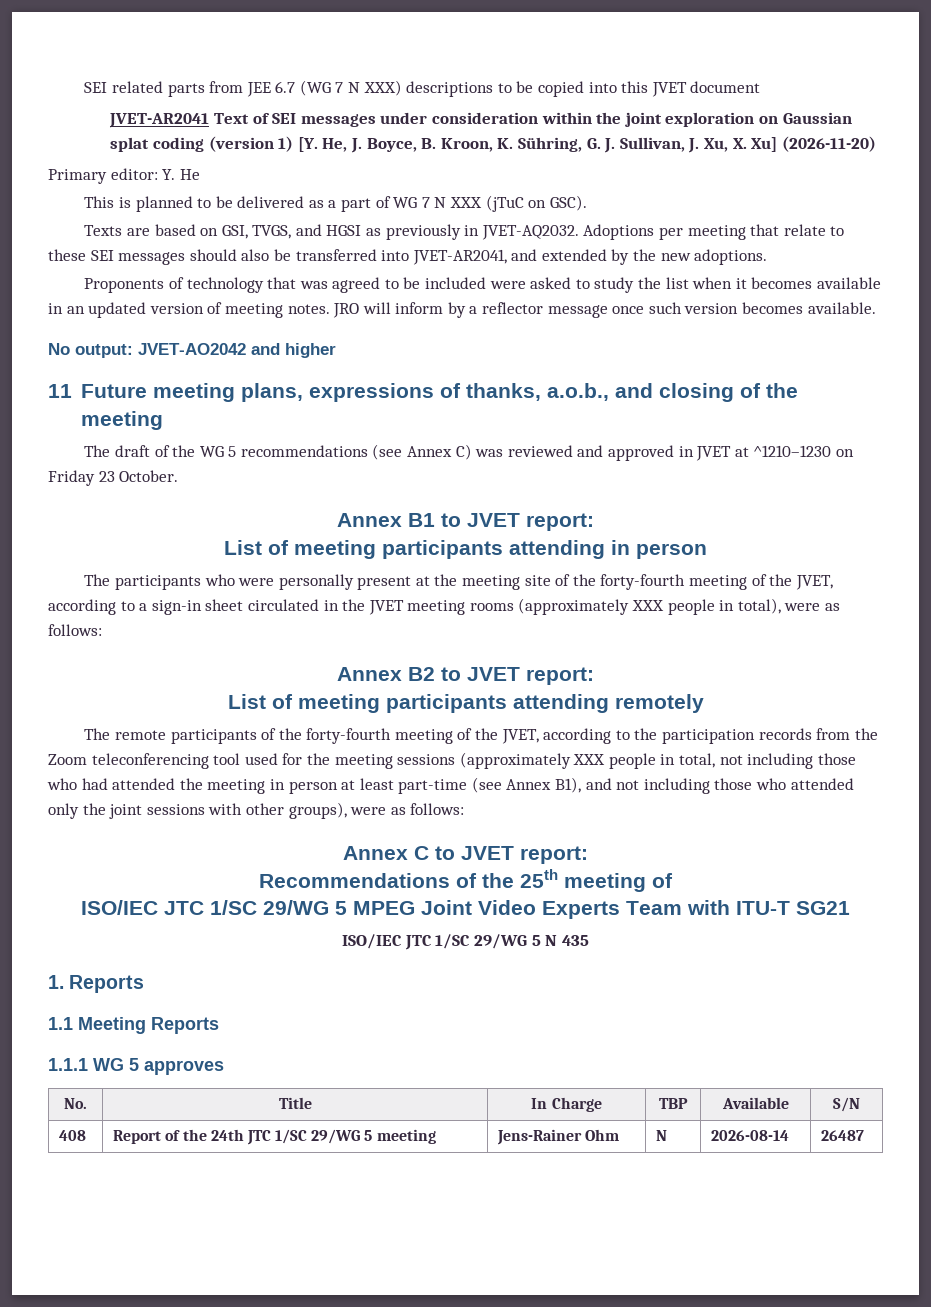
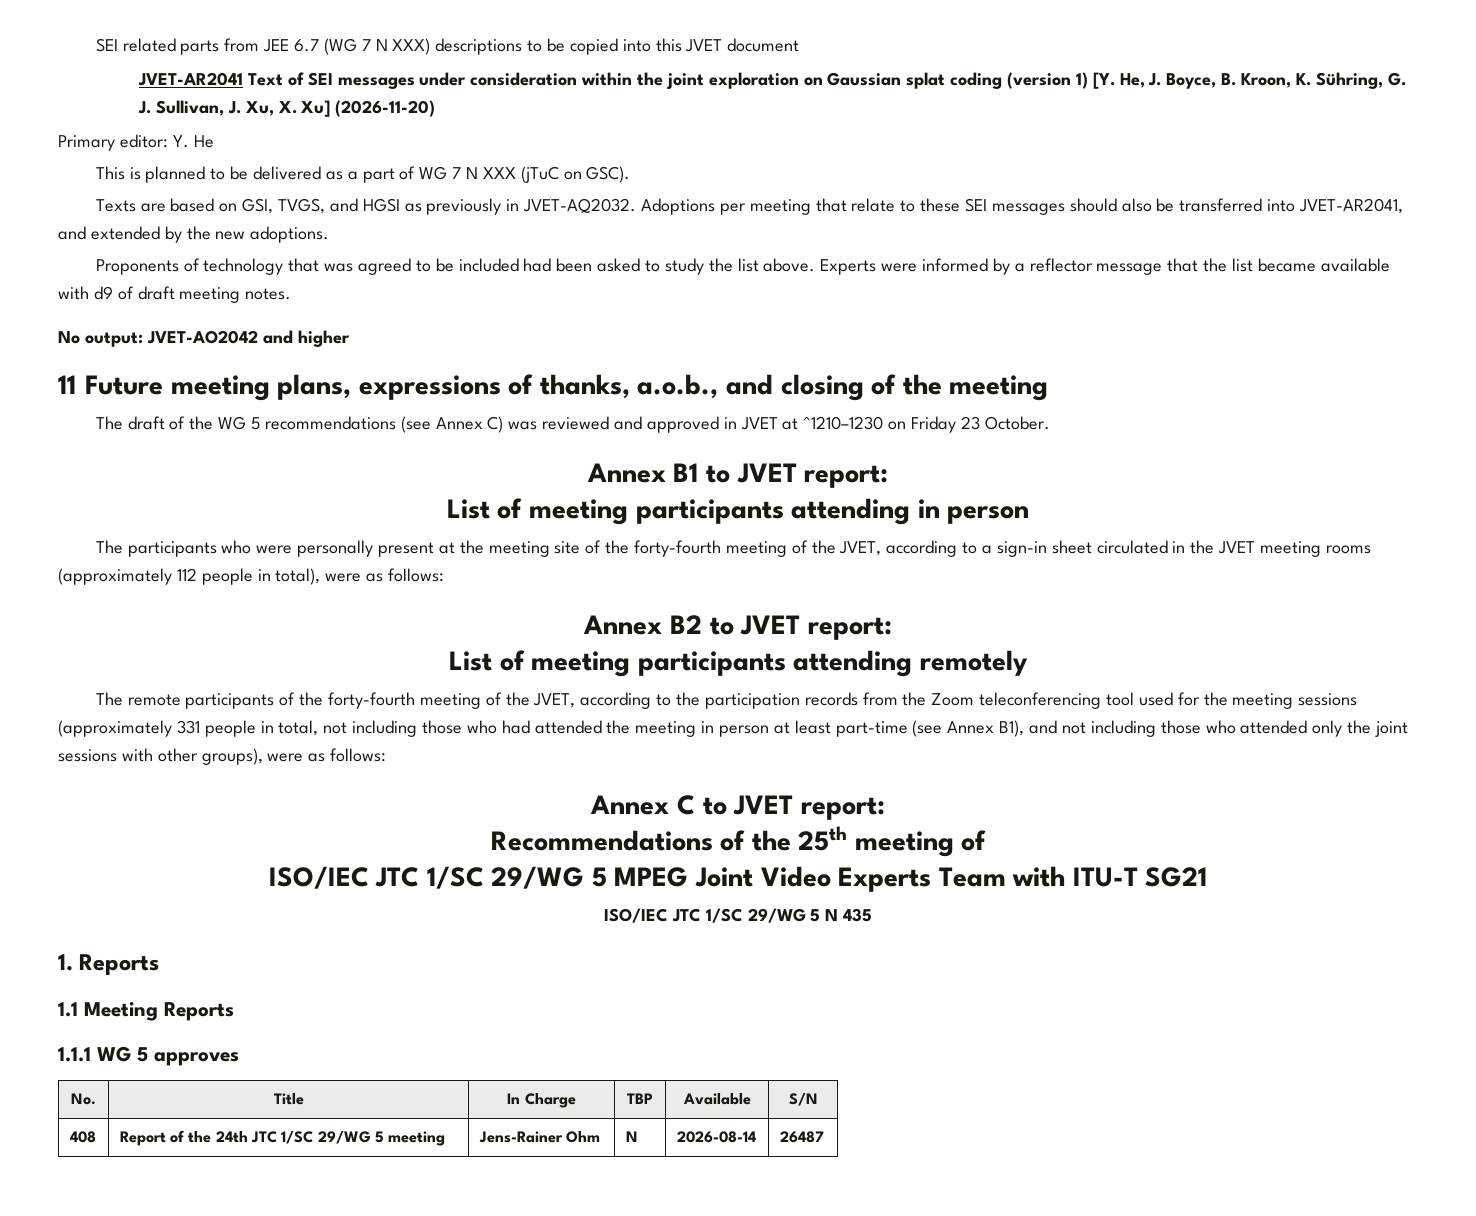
- Proponents of technology that was agreed to be included were asked to study the list when it becomes available in an updated version of meeting notes. JRO will inform by a reflector message once such version becomes available.
+ Proponents of technology that was agreed to be included had been asked to study the list above. Experts were informed by a reflector message that the list became available with d9 of draft meeting notes.
- The participants who were personally present at the meeting site of the forty-fourth meeting of the JVET, according to a sign-in sheet circulated in the JVET meeting rooms (approximately XXX people in total), were as follows:
+ The participants who were personally present at the meeting site of the forty-fourth meeting of the JVET, according to a sign-in sheet circulated in the JVET meeting rooms (approximately 112 people in total), were as follows:
- The remote participants of the forty-fourth meeting of the JVET, according to the participation records from the Zoom teleconferencing tool used for the meeting sessions (approximately XXX people in total, not including those who had attended the meeting in person at least part-time (see Annex B1), and not including those who attended only the joint sessions with other groups), were as follows:
+ The remote participants of the forty-fourth meeting of the JVET, according to the participation records from the Zoom teleconferencing tool used for the meeting sessions (approximately 331 people in total, not including those who had attended the meeting in person at least part-time (see Annex B1), and not including those who attended only the joint sessions with other groups), were as follows:

